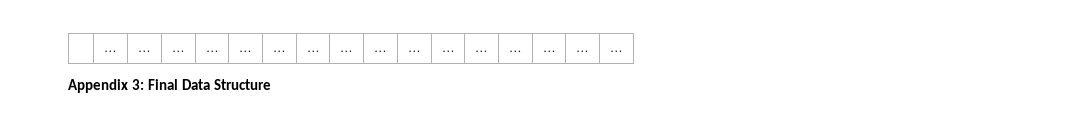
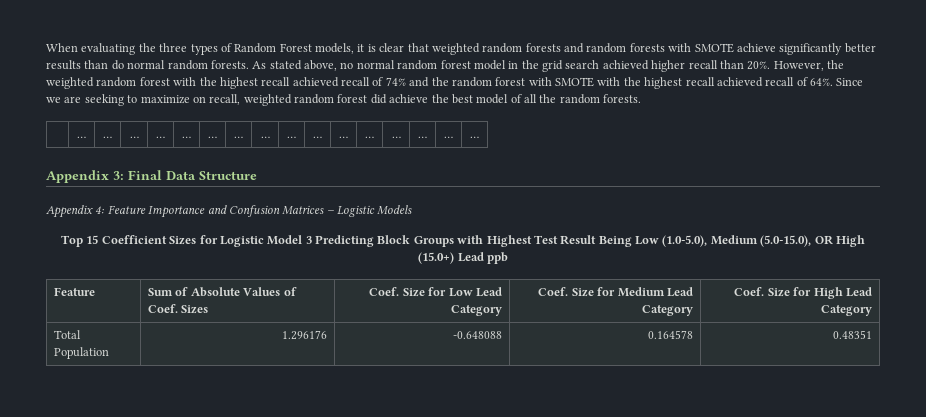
+ When evaluating the three types of Random Forest models, it is clear that weighted random forests and random forests with SMOTE achieve significantly better results than do normal random forests. As stated above, no normal random forest model in the grid search achieved higher recall than 20%. However, the weighted random forest with the highest recall achieved recall of 74% and the random forest with SMOTE with the highest recall achieved recall of 64%. Since we are seeking to maximize on recall, weighted random forest did achieve the best model of all the random forests.
+ Appendix 4: Feature Importance and Confusion Matrices – Logistic Models
+ Top 15 Coefficient Sizes for Logistic Model 3 Predicting Block Groups with Highest Test Result Being Low (1.0-5.0), Medium (5.0-15.0), OR High (15.0+) Lead ppb
+ Feature | Sum of Absolute Values of Coef. Sizes | Coef. Size for Low Lead Category | Coef. Size for Medium Lead Category | Coef. Size for High Lead Category
+ Total Population | 1.296176 | -0.648088 | 0.164578 | 0.48351

